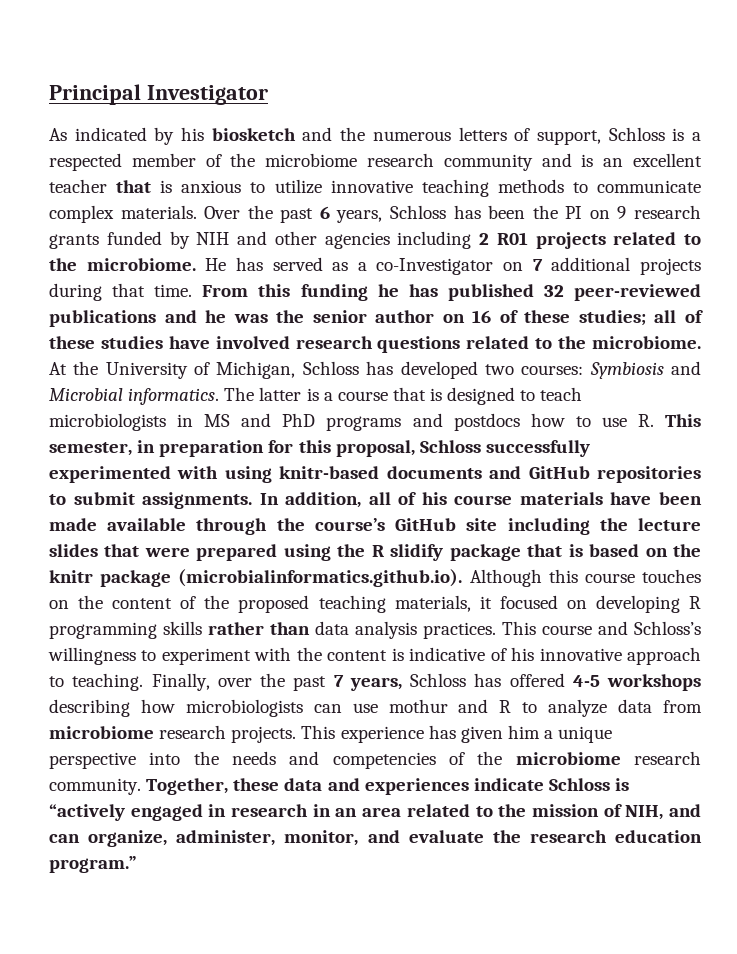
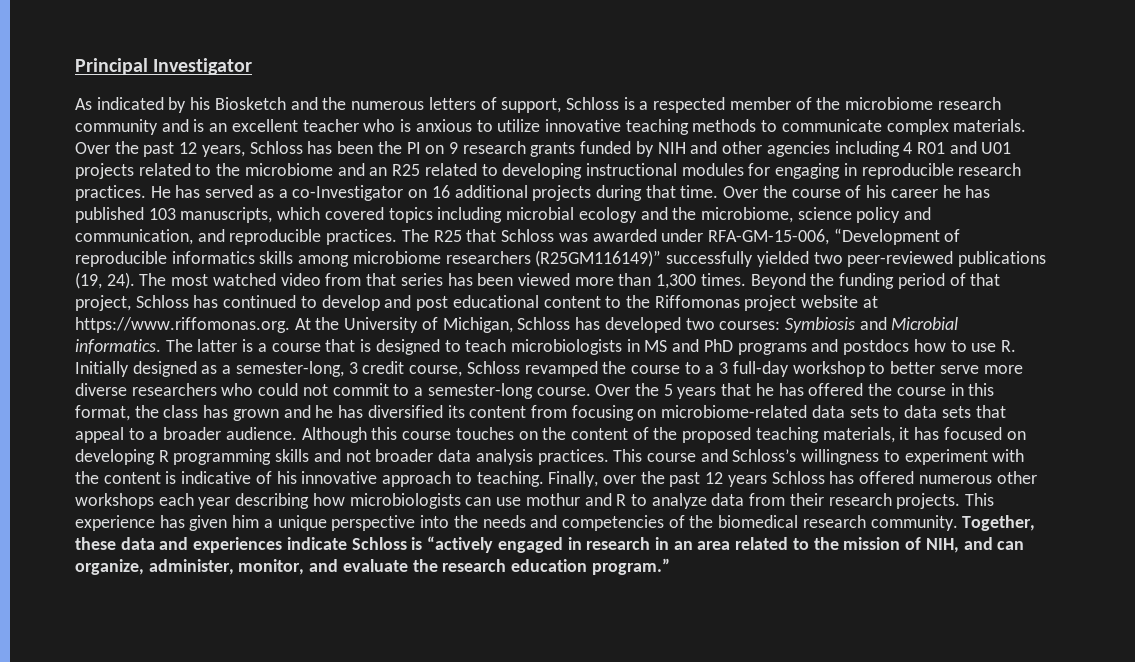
- As indicated by his biosketch and the numerous letters of support, Schloss is a respected member of the microbiome research community and is an excellent teacher that is anxious to utilize innovative teaching methods to communicate complex materials.
+ As indicated by his Biosketch and the numerous letters of support, Schloss is a respected member of the microbiome research community and is an excellent teacher who is anxious to utilize innovative teaching methods to communicate complex materials.
- Over the past 6 years, Schloss has been the PI on 9 research grants funded by NIH and other agencies including 2 R01 projects related to the microbiome.
+ Over the past 12 years, Schloss has been the PI on 9 research grants funded by NIH and other agencies including 4 R01 and U01 projects related to the microbiome and an R25 related to developing instructional modules for engaging in reproducible research practices.
- He has served as a co-Investigator on 7 additional projects during that time.
+ He has served as a co-Investigator on 16 additional projects during that time.
- From this funding he has published 32 peer-reviewed publications and he was the senior author on 16 of these studies; all of these studies have involved research questions related to the microbiome. At the University of Michigan, Schloss has developed two courses: Symbiosis and Microbial informatics.
+ Over the course of his career he has published 103 manuscripts, which covered topics including microbial ecology and the microbiome, science policy and communication, and reproducible practices. The R25 that Schloss was awarded under RFA-GM-15-006, “Development of reproducible informatics skills among microbiome researchers (R25GM116149)” successfully yielded two peer-reviewed publications (19, 24). The most watched video from that series has been viewed more than 1,300 times. Beyond the funding period of that project, Schloss has continued to develop and post educational content to the Riffomonas project website at https://www.riffomonas.org. At the University of Michigan, Schloss has developed two courses: Symbiosis and Microbial informatics.
- The latter is a course that is designed to teach microbiologists in MS and PhD programs and postdocs how to use R. This semester, in preparation for this proposal, Schloss successfully experimented with using knitr-based documents and GitHub repositories to submit assignments. In addition, all of his course materials have been made available through the course’s GitHub site including the lecture slides that were prepared using the R slidify package that is based on the knitr package (microbialinformatics.github.io). Although this course touches on the content of the proposed teaching materials, it focused on developing R programming skills rather than data analysis practices.
+ The latter is a course that is designed to teach microbiologists in MS and PhD programs and postdocs how to use R. Initially designed as a semester-long, 3 credit course, Schloss revamped the course to a 3 full-day workshop to better serve more diverse researchers who could not commit to a semester-long course. Over the 5 years that he has offered the course in this format, the class has grown and he has diversified its content from focusing on microbiome-related data sets to data sets that appeal to a broader audience. Although this course touches on the content of the proposed teaching materials, it has focused on developing R programming skills and not broader data analysis practices.
- Finally, over the past 7 years, Schloss has offered 4-5 workshops describing how microbiologists can use mothur and R to analyze data from microbiome research projects.
+ Finally, over the past 12 years Schloss has offered numerous other workshops each year describing how microbiologists can use mothur and R to analyze data from their research projects.
- This experience has given him a unique perspective into the needs and competencies of the microbiome research community.
+ This experience has given him a unique perspective into the needs and competencies of the biomedical research community.

